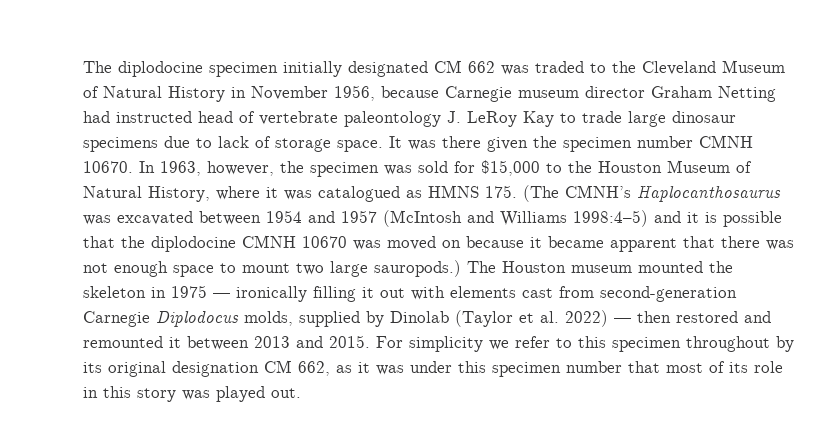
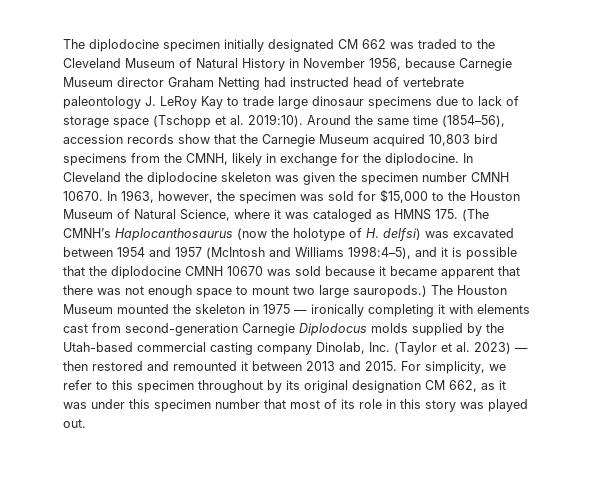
- The diplodocine specimen initially designated CM 662 was traded to the Cleveland Museum of Natural History in November 1956, because Carnegie museum director Graham Netting had instructed head of vertebrate paleontology J. LeRoy Kay to trade large dinosaur specimens due to lack of storage space. It was there given the specimen number CMNH 10670.
+ The diplodocine specimen initially designated CM 662 was traded to the Cleveland Museum of Natural History in November 1956, because Carnegie Museum director Graham Netting had instructed head of vertebrate paleontology J. LeRoy Kay to trade large dinosaur specimens due to lack of storage space (Tschopp et al. 2019:10). Around the same time (1854–56), accession records show that the Carnegie Museum acquired 10,803 bird specimens from the CMNH, likely in exchange for the diplodocine. In Cleveland the diplodocine skeleton was given the specimen number CMNH 10670.
- In 1963, however, the specimen was sold for $15,000 to the Houston Museum of Natural History, where it was catalogued as HMNS 175. (The CMNH’s Haplocanthosaurus was excavated between 1954 and 1957 (McIntosh and Williams 1998:4–5) and it is possible that the diplodocine CMNH 10670 was moved on because it became apparent that there was not enough space to mount two large sauropods.)
+ In 1963, however, the specimen was sold for $15,000 to the Houston Museum of Natural Science, where it was cataloged as HMNS 175. (The CMNH’s Haplocanthosaurus (now the holotype of H. delfsi) was excavated between 1954 and 1957 (McIntosh and Williams 1998:4–5), and it is possible that the diplodocine CMNH 10670 was sold because it became apparent that there was not enough space to mount two large sauropods.)
- The Houston museum mounted the skeleton in 1975 — ironically filling it out with elements cast from second-generation Carnegie Diplodocus molds, supplied by Dinolab (Taylor et al. 2022) — then restored and remounted it between 2013 and 2015.
+ The Houston Museum mounted the skeleton in 1975 — ironically completing it with elements cast from second-generation Carnegie Diplodocus molds supplied by the Utah-based commercial casting company Dinolab, Inc. (Taylor et al. 2023) — then restored and remounted it between 2013 and 2015.
- For simplicity we refer to this specimen throughout by its original designation CM 662, as it was under this specimen number that most of its role in this story was played out.
+ For simplicity, we refer to this specimen throughout by its original designation CM 662, as it was under this specimen number that most of its role in this story was played out.

